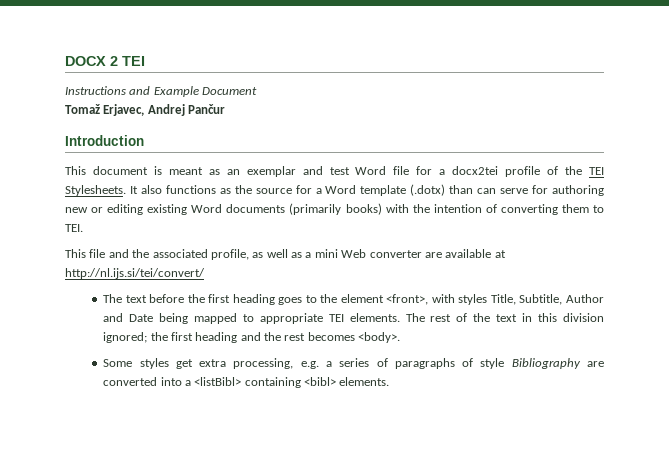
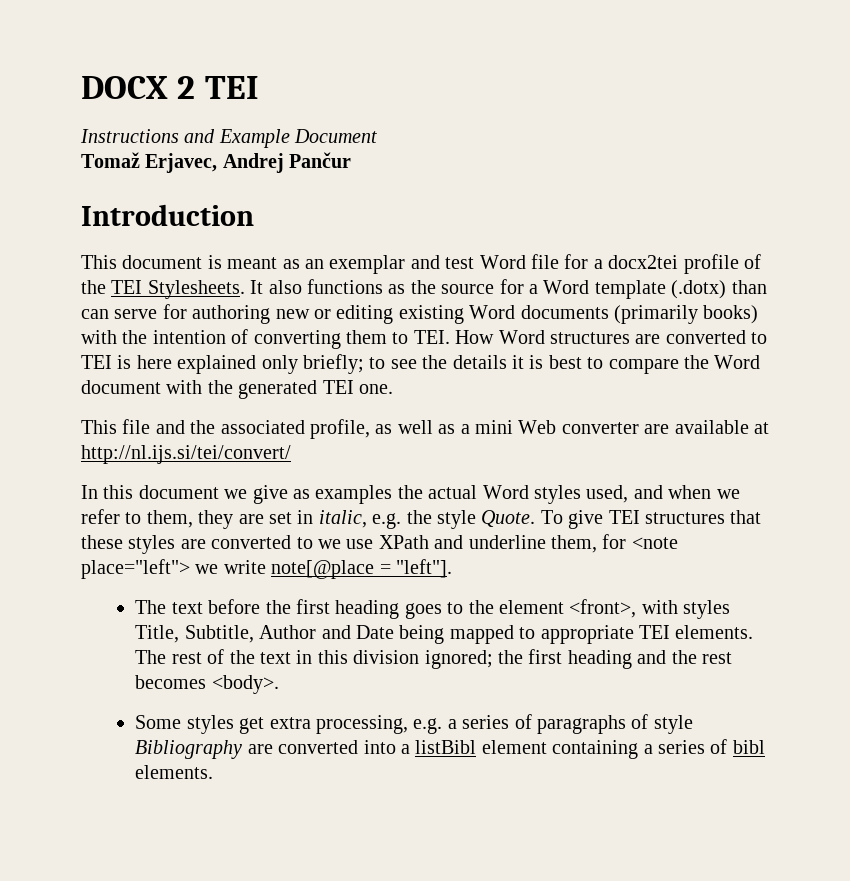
- It also functions as the source for a Word template (.dotx) than can serve for authoring new or editing existing Word documents (primarily books) with the intention of converting them to TEI.
+ It also functions as the source for a Word template (.dotx) than can serve for authoring new or editing existing Word documents (primarily books) with the intention of converting them to TEI. How Word structures are converted to TEI is here explained only briefly; to see the details it is best to compare the Word document with the generated TEI one.
+ In this document we give as examples the actual Word styles used, and when we refer to them, they are set in italic, e.g. the style Quote. To give TEI structures that these styles are converted to we use XPath and underline them, for <note place="left"> we write note[@place = "left"].
- Some styles get extra processing, e.g. a series of paragraphs of style Bibliography are converted into a <listBibl> containing <bibl> elements.
+ Some styles get extra processing, e.g. a series of paragraphs of style Bibliography are converted into a listBibl element containing a series of bibl elements.

